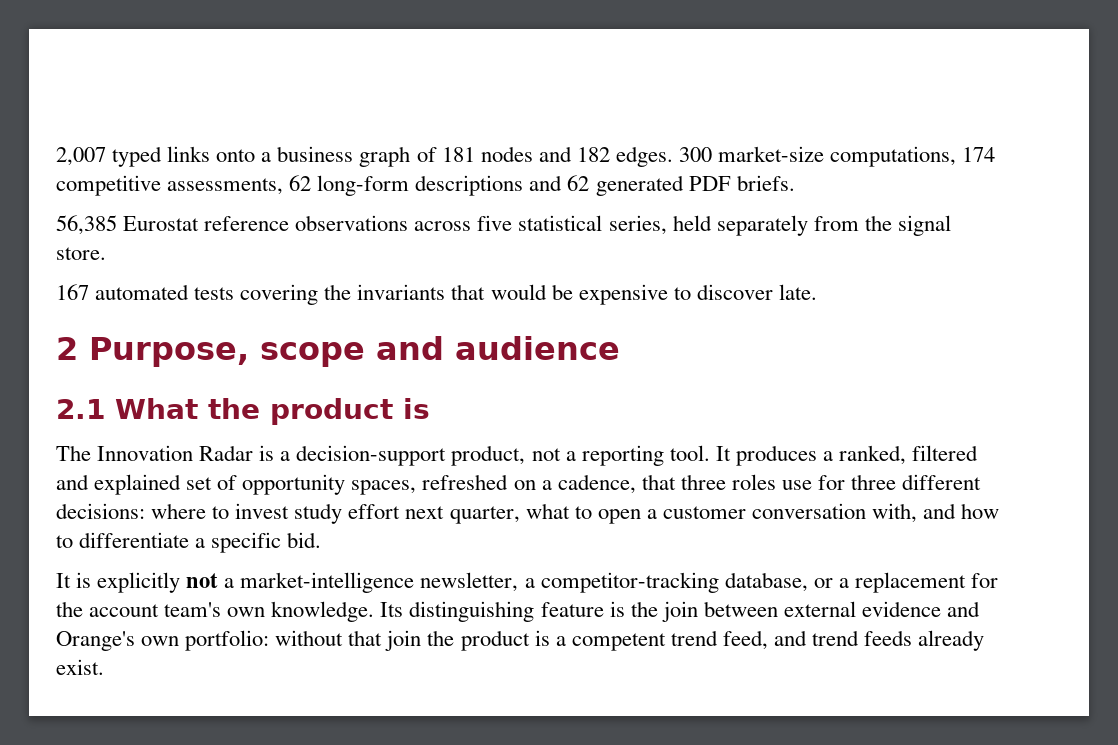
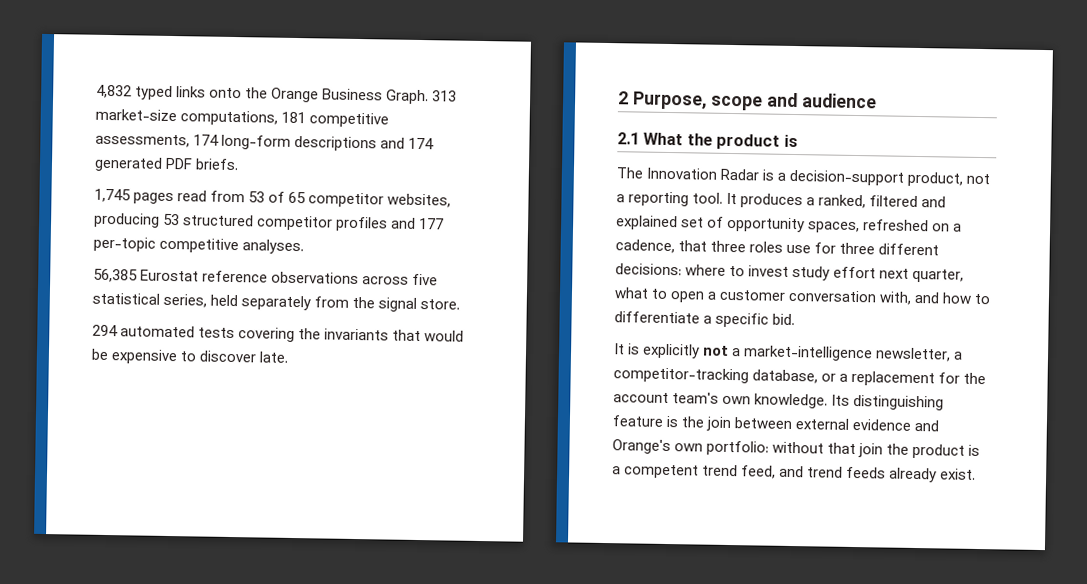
- 2,007 typed links onto a business graph of 181 nodes and 182 edges. 300 market-size computations, 174 competitive assessments, 62 long-form descriptions and 62 generated PDF briefs.
+ 4,832 typed links onto the Orange Business Graph. 313 market-size computations, 181 competitive assessments, 174 long-form descriptions and 174 generated PDF briefs.
+ 1,745 pages read from 53 of 65 competitor websites, producing 53 structured competitor profiles and 177 per-topic competitive analyses.
- 167 automated tests covering the invariants that would be expensive to discover late.
+ 294 automated tests covering the invariants that would be expensive to discover late.

